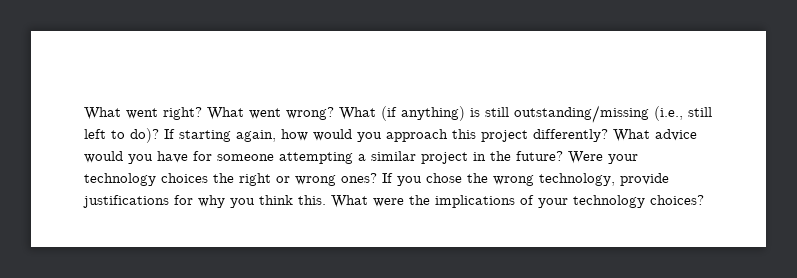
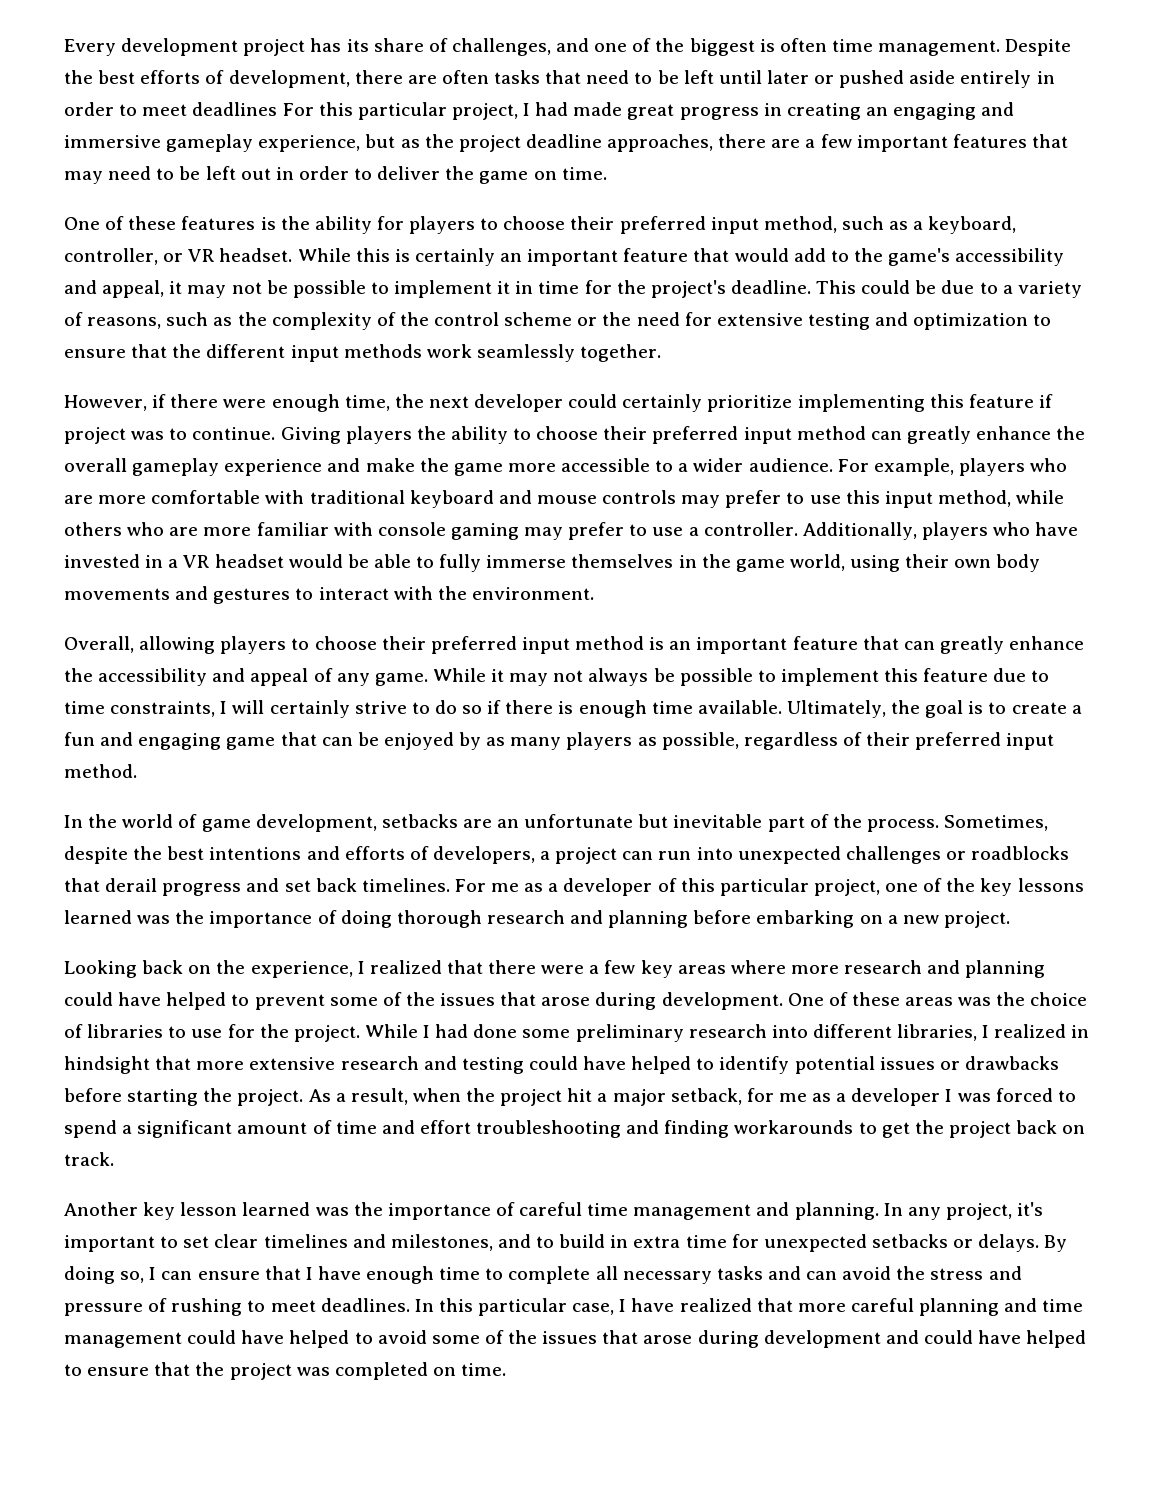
- What went right? What went wrong? What (if anything) is still outstanding/missing (i.e., still left to do)? If starting again, how would you approach this project differently? What advice would you have for someone attempting a similar project in the future? Were your technology choices the right or wrong ones? If you chose the wrong technology, provide justifications for why you think this. What were the implications of your technology choices?
+ Every development project has its share of challenges, and one of the biggest is often time management. Despite the best efforts of development, there are often tasks that need to be left until later or pushed aside entirely in order to meet deadlines For this particular project, I had made great progress in creating an engaging and immersive gameplay experience, but as the project deadline approaches, there are a few important features that may need to be left out in order to deliver the game on time.
+ One of these features is the ability for players to choose their preferred input method, such as a keyboard, controller, or VR headset. While this is certainly an important feature that would add to the game's accessibility and appeal, it may not be possible to implement it in time for the project's deadline. This could be due to a variety of reasons, such as the complexity of the control scheme or the need for extensive testing and optimization to ensure that the different input methods work seamlessly together.
+ However, if there were enough time, the next developer could certainly prioritize implementing this feature if project was to continue. Giving players the ability to choose their preferred input method can greatly enhance the overall gameplay experience and make the game more accessible to a wider audience. For example, players who are more comfortable with traditional keyboard and mouse controls may prefer to use this input method, while others who are more familiar with console gaming may prefer to use a controller. Additionally, players who have invested in a VR headset would be able to fully immerse themselves in the game world, using their own body movements and gestures to interact with the environment.
+ Overall, allowing players to choose their preferred input method is an important feature that can greatly enhance the accessibility and appeal of any game. While it may not always be possible to implement this feature due to time constraints, I will certainly strive to do so if there is enough time available. Ultimately, the goal is to create a fun and engaging game that can be enjoyed by as many players as possible, regardless of their preferred input method.
+ In the world of game development, setbacks are an unfortunate but inevitable part of the process. Sometimes, despite the best intentions and efforts of developers, a project can run into unexpected challenges or roadblocks that derail progress and set back timelines. For me as a developer of this particular project, one of the key lessons learned was the importance of doing thorough research and planning before embarking on a new project.
+ Looking back on the experience, I realized that there were a few key areas where more research and planning could have helped to prevent some of the issues that arose during development. One of these areas was the choice of libraries to use for the project. While I had done some preliminary research into different libraries, I realized in hindsight that more extensive research and testing could have helped to identify potential issues or drawbacks before starting the project. As a result, when the project hit a major setback, for me as a developer I was forced to spend a significant amount of time and effort troubleshooting and finding workarounds to get the project back on track.
+ Another key lesson learned was the importance of careful time management and planning. In any project, it's important to set clear timelines and milestones, and to build in extra time for unexpected setbacks or delays. By doing so, I can ensure that I have enough time to complete all necessary tasks and can avoid the stress and pressure of rushing to meet deadlines. In this particular case, I have realized that more careful planning and time management could have helped to avoid some of the issues that arose during development and could have helped to ensure that the project was completed on time.

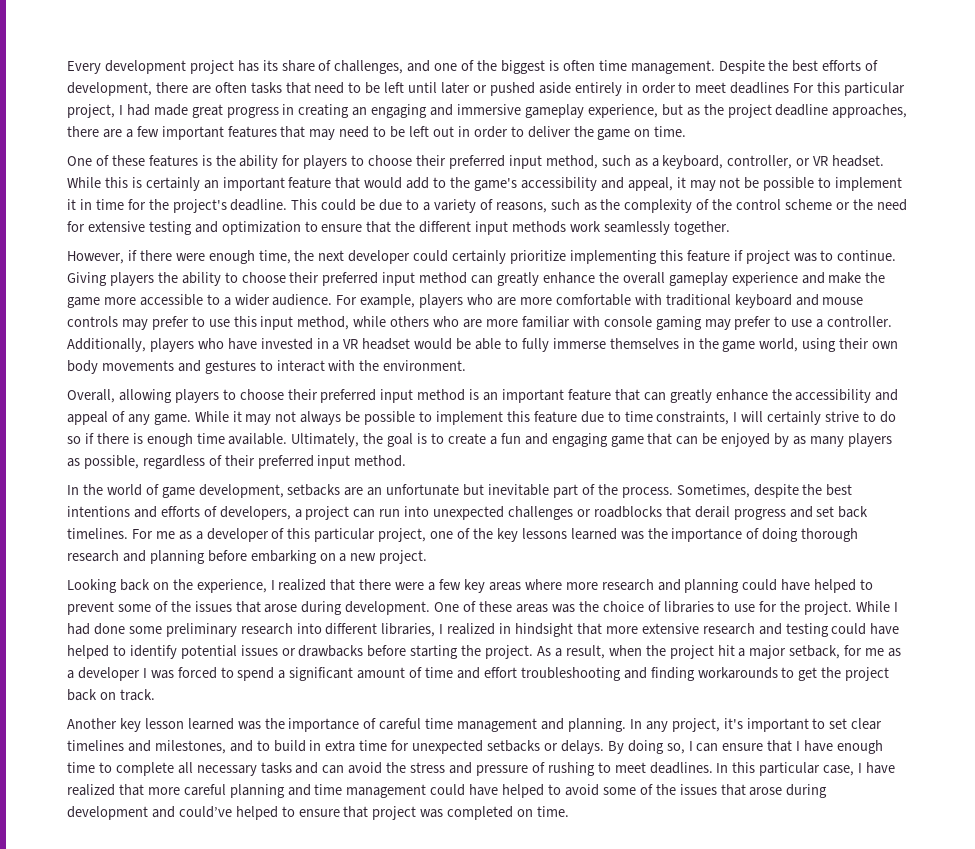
- In this particular case, I have realized that more careful planning and time management could have helped to avoid some of the issues that arose during development and could have helped to ensure that the project was completed on time.
+ In this particular case, I have realized that more careful planning and time management could have helped to avoid some of the issues that arose during development and could’ve helped to ensure that project was completed on time.

